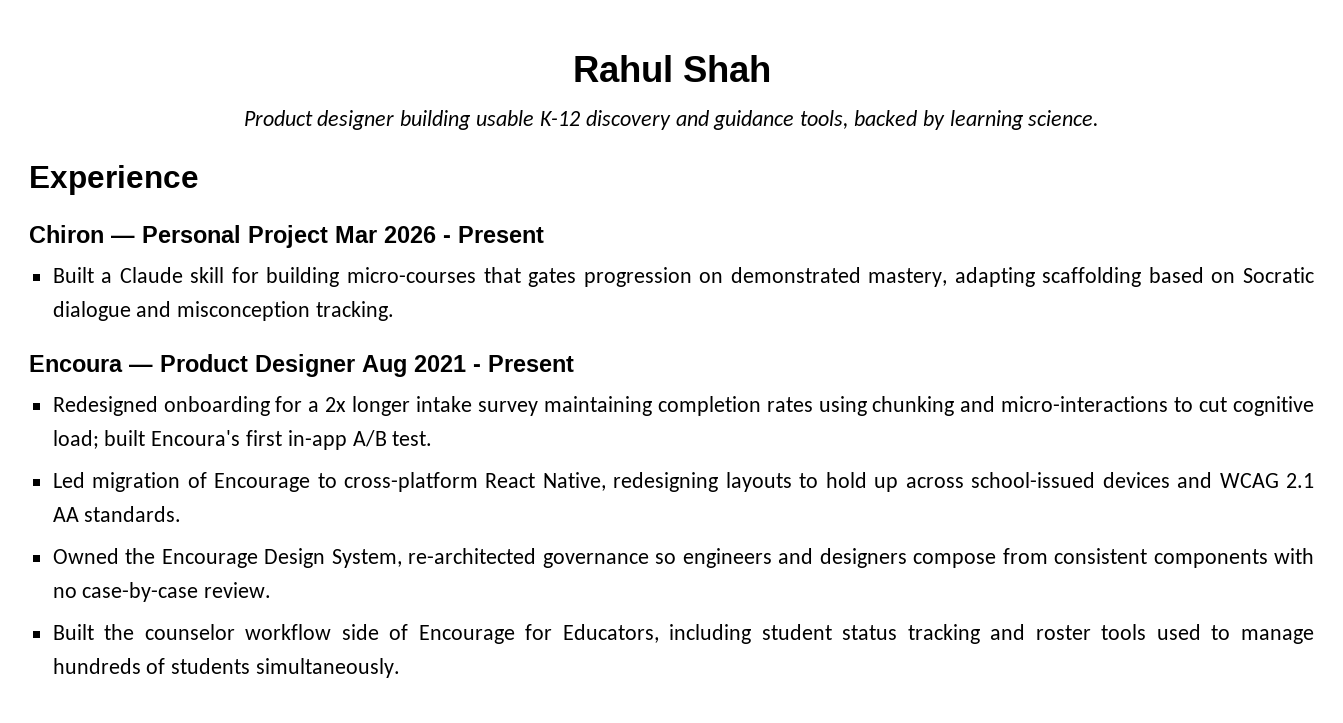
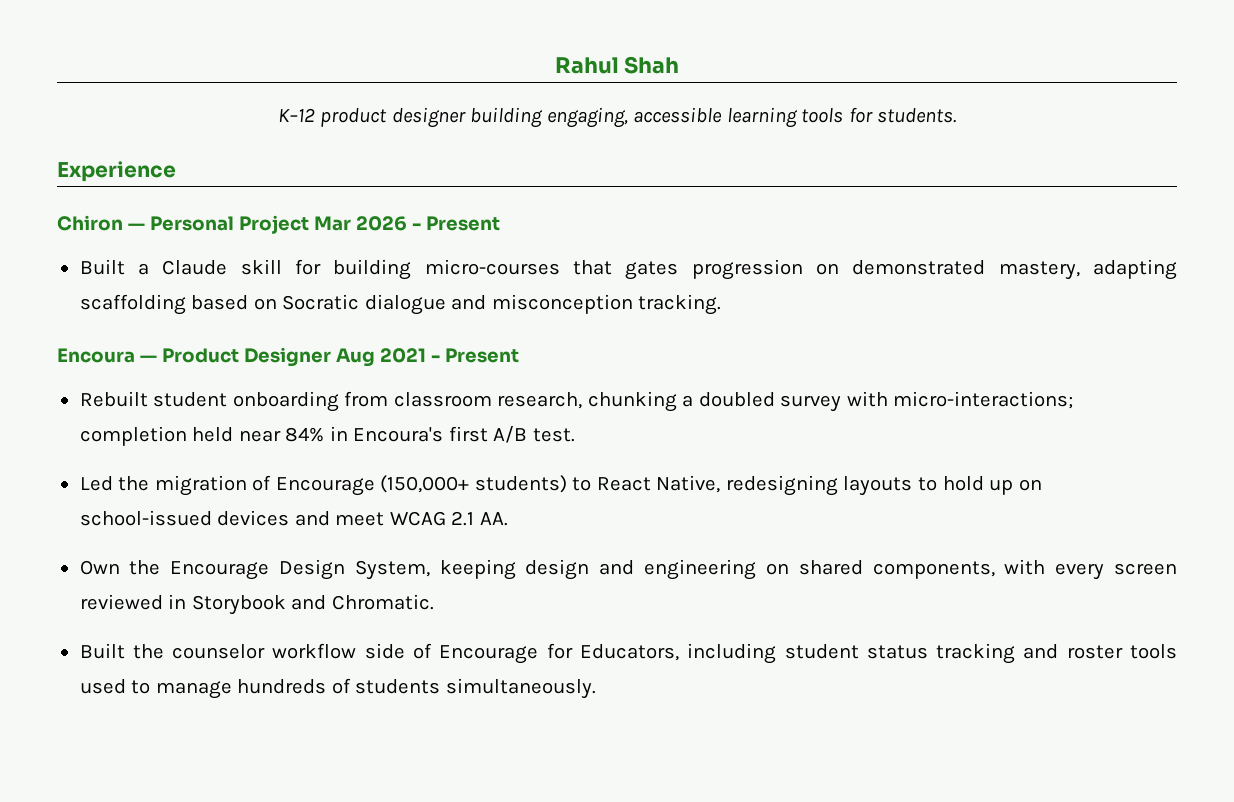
- Product designer building usable K-12 discovery and guidance tools, backed by learning science.
+ K–12 product designer building engaging, accessible learning tools for students.
- Redesigned onboarding for a 2x longer intake survey maintaining completion rates using chunking and micro-interactions to cut cognitive load; built Encoura's first in-app A/B test.
+ Rebuilt student onboarding from classroom research, chunking a doubled survey with micro-interactions; completion held near 84% in Encoura's first A/B test.
- Led migration of Encourage to cross-platform React Native, redesigning layouts to hold up across school-issued devices and WCAG 2.1 AA standards.
- Owned the Encourage Design System, re-architected governance so engineers and designers compose from consistent components with no case-by-case review.
+ Led the migration of Encourage (150,000+ students) to React Native, redesigning layouts to hold up on school-issued devices and meet WCAG 2.1 AA.
+ Own the Encourage Design System, keeping design and engineering on shared components, with every screen reviewed in Storybook and Chromatic.

